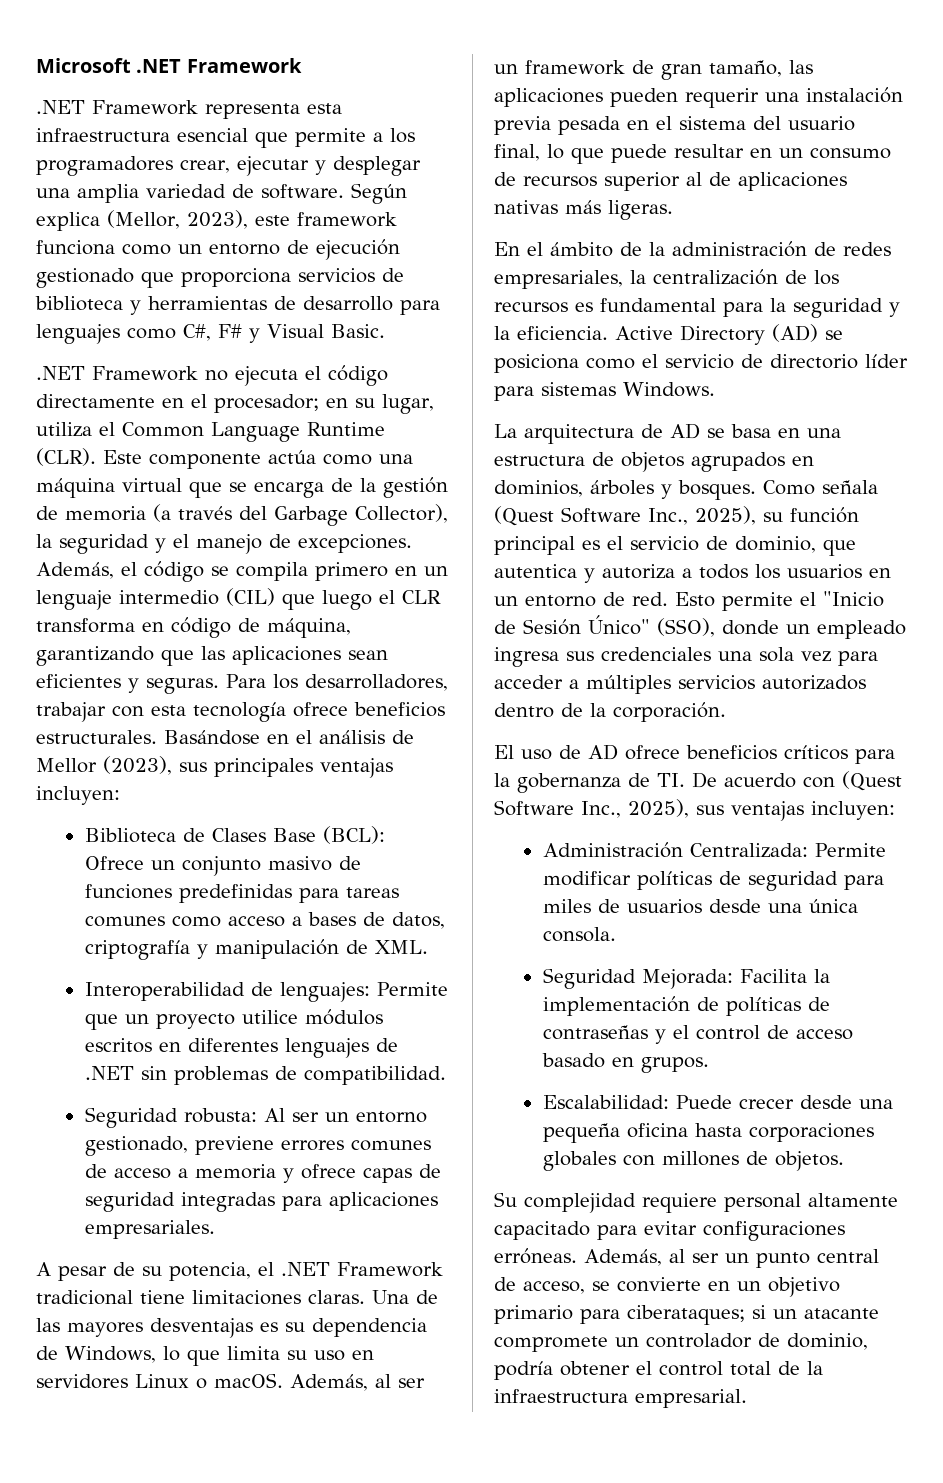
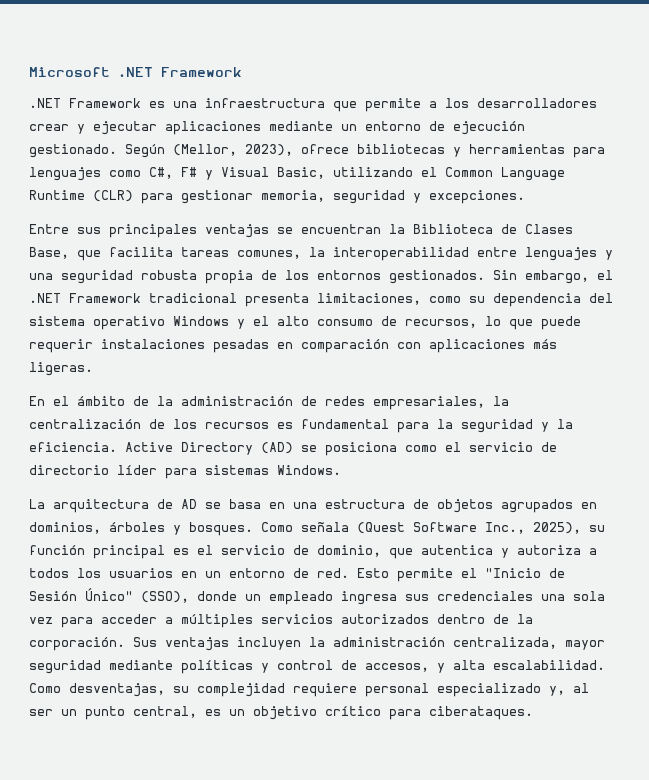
- .NET Framework representa esta infraestructura esencial que permite a los programadores crear, ejecutar y desplegar una amplia variedad de software. Según explica (Mellor, 2023), este framework funciona como un entorno de ejecución gestionado que proporciona servicios de biblioteca y herramientas de desarrollo para lenguajes como C#, F# y Visual Basic.
- .NET Framework no ejecuta el código directamente en el procesador; en su lugar, utiliza el Common Language Runtime (CLR). Este componente actúa como una máquina virtual que se encarga de la gestión de memoria (a través del Garbage Collector), la seguridad y el manejo de excepciones. Además, el código se compila primero en un lenguaje intermedio (CIL) que luego el CLR transforma en código de máquina, garantizando que las aplicaciones sean eficientes y seguras. Para los desarrolladores, trabajar con esta tecnología ofrece beneficios estructurales. Basándose en el análisis de Mellor (2023), sus principales ventajas incluyen:
- Biblioteca de Clases Base (BCL): Ofrece un conjunto masivo de funciones predefinidas para tareas comunes como acceso a bases de datos, criptografía y manipulación de XML.
- Interoperabilidad de lenguajes: Permite que un proyecto utilice módulos escritos en diferentes lenguajes de .NET sin problemas de compatibilidad.
- Seguridad robusta: Al ser un entorno gestionado, previene errores comunes de acceso a memoria y ofrece capas de seguridad integradas para aplicaciones empresariales.
- A pesar de su potencia, el .NET Framework tradicional tiene limitaciones claras. Una de las mayores desventajas es su dependencia de Windows, lo que limita su uso en servidores Linux o macOS. Además, al ser un framework de gran tamaño, las aplicaciones pueden requerir una instalación previa pesada en el sistema del usuario final, lo que puede resultar en un consumo de recursos superior al de aplicaciones nativas más ligeras.
+ .NET Framework es una infraestructura que permite a los desarrolladores crear y ejecutar aplicaciones mediante un entorno de ejecución gestionado. Según (Mellor, 2023), ofrece bibliotecas y herramientas para lenguajes como C#, F# y Visual Basic, utilizando el Common Language Runtime (CLR) para gestionar memoria, seguridad y excepciones.
+ Entre sus principales ventajas se encuentran la Biblioteca de Clases Base, que facilita tareas comunes, la interoperabilidad entre lenguajes y una seguridad robusta propia de los entornos gestionados. Sin embargo, el .NET Framework tradicional presenta limitaciones, como su dependencia del sistema operativo Windows y el alto consumo de recursos, lo que puede requerir instalaciones pesadas en comparación con aplicaciones más ligeras.
- Esto permite el "Inicio de Sesión Único" (SSO), donde un empleado ingresa sus credenciales una sola vez para acceder a múltiples servicios autorizados dentro de la corporación.
- El uso de AD ofrece beneficios críticos para la gobernanza de TI. De acuerdo con (Quest Software Inc., 2025), sus ventajas incluyen:
- Administración Centralizada: Permite modificar políticas de seguridad para miles de usuarios desde una única consola.
- Seguridad Mejorada: Facilita la implementación de políticas de contraseñas y el control de acceso basado en grupos.
- Escalabilidad: Puede crecer desde una pequeña oficina hasta corporaciones globales con millones de objetos.
- Su complejidad requiere personal altamente capacitado para evitar configuraciones erróneas. Además, al ser un punto central de acceso, se convierte en un objetivo primario para ciberataques; si un atacante compromete un controlador de dominio, podría obtener el control total de la infraestructura empresarial.
+ Esto permite el "Inicio de Sesión Único" (SSO), donde un empleado ingresa sus credenciales una sola vez para acceder a múltiples servicios autorizados dentro de la corporación. Sus ventajas incluyen la administración centralizada, mayor seguridad mediante políticas y control de accesos, y alta escalabilidad. Como desventajas, su complejidad requiere personal especializado y, al ser un punto central, es un objetivo crítico para ciberataques.

